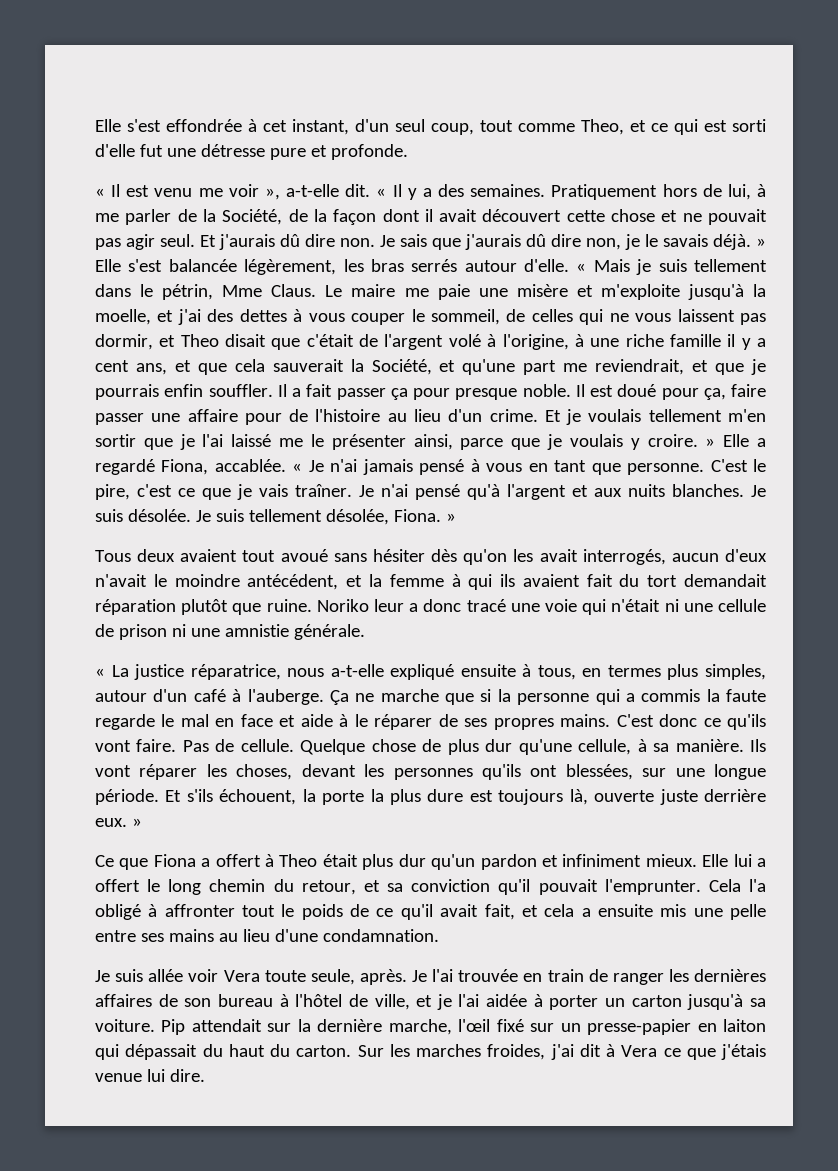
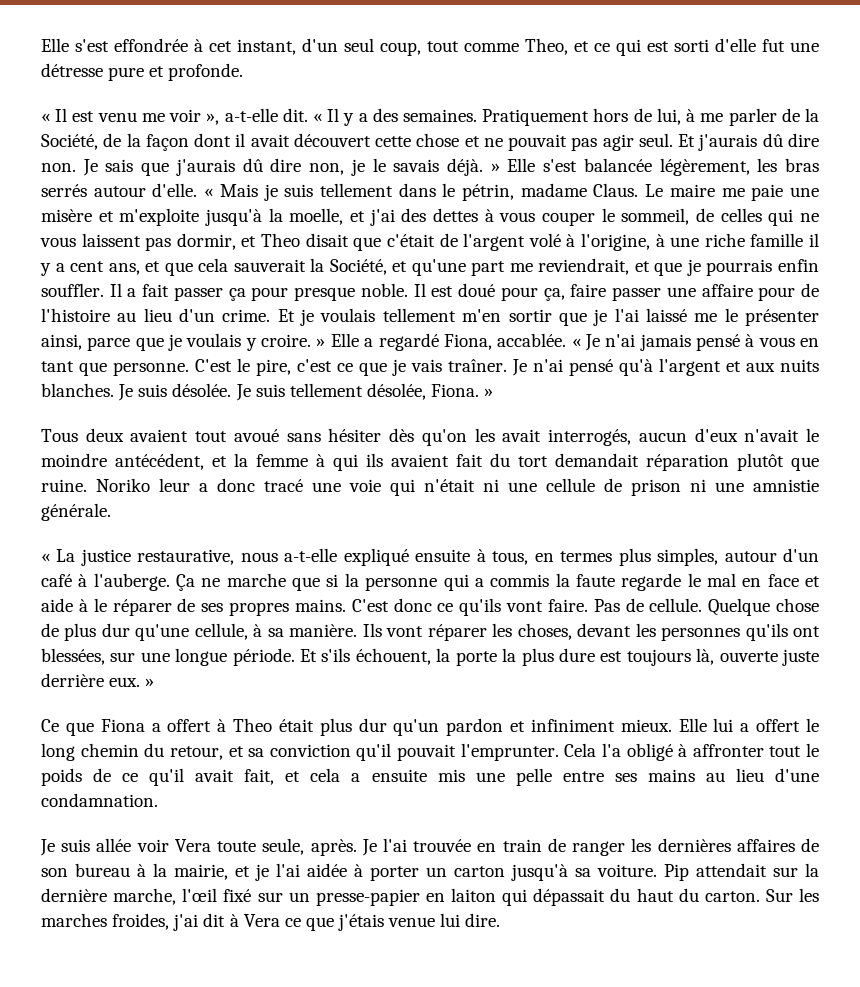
- « Mais je suis tellement dans le pétrin, Mme Claus.
+ « Mais je suis tellement dans le pétrin, madame Claus.
- « La justice réparatrice, nous a-t-elle expliqué ensuite à tous, en termes plus simples, autour d'un café à l'auberge.
+ « La justice restaurative, nous a-t-elle expliqué ensuite à tous, en termes plus simples, autour d'un café à l'auberge.
- Je l'ai trouvée en train de ranger les dernières affaires de son bureau à l'hôtel de ville, et je l'ai aidée à porter un carton jusqu'à sa voiture.
+ Je l'ai trouvée en train de ranger les dernières affaires de son bureau à la mairie, et je l'ai aidée à porter un carton jusqu'à sa voiture.

